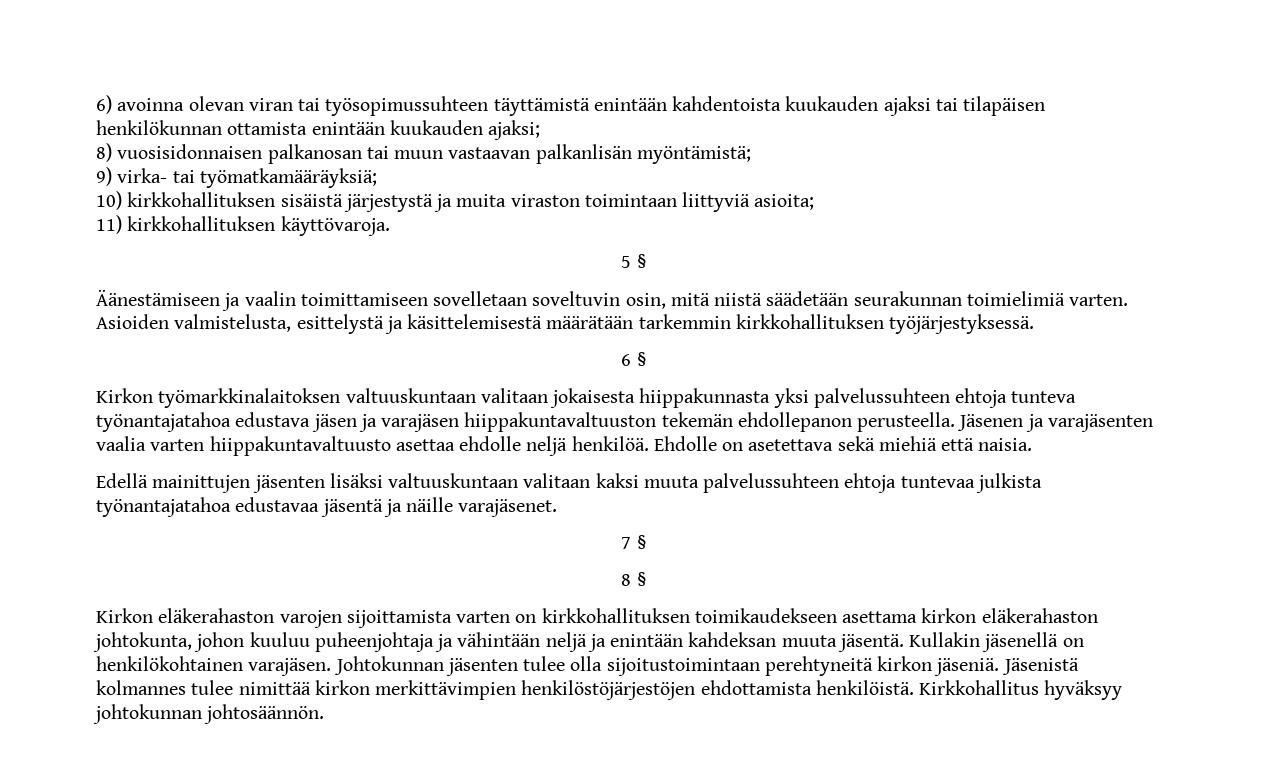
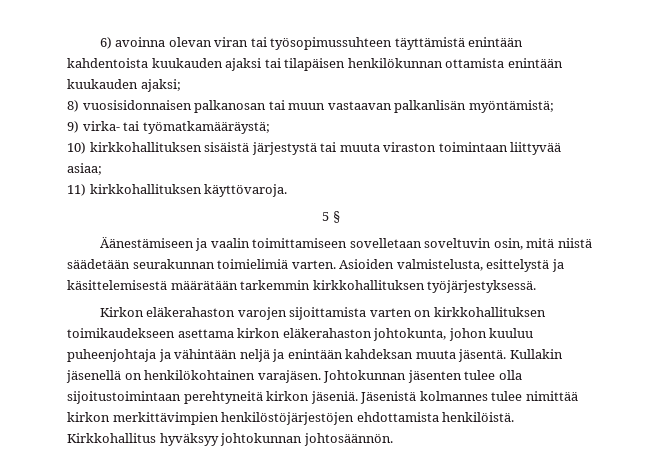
- 9) virka- tai työmatkamääräyksiä;
+ 9) virka- tai työmatkamääräystä;
- 10) kirkkohallituksen sisäistä järjestystä ja muita viraston toimintaan liittyviä asioita;
+ 10) kirkkohallituksen sisäistä järjestystä tai muuta viraston toimintaan liittyvää asiaa;
- 6 §
- Kirkon työmarkkinalaitoksen valtuuskuntaan valitaan jokaisesta hiippakunnasta yksi palvelussuhteen ehtoja tunteva työnantajatahoa edustava jäsen ja varajäsen hiippakuntavaltuuston tekemän ehdollepanon perusteella. Jäsenen ja varajäsenten vaalia varten hiippakuntavaltuusto asettaa ehdolle neljä henkilöä. Ehdolle on asetettava sekä miehiä että naisia.
- Edellä mainittujen jäsenten lisäksi valtuuskuntaan valitaan kaksi muuta palvelussuhteen ehtoja tuntevaa julkista työnantajatahoa edustavaa jäsentä ja näille varajäsenet.
- 7 §
- 8 §

